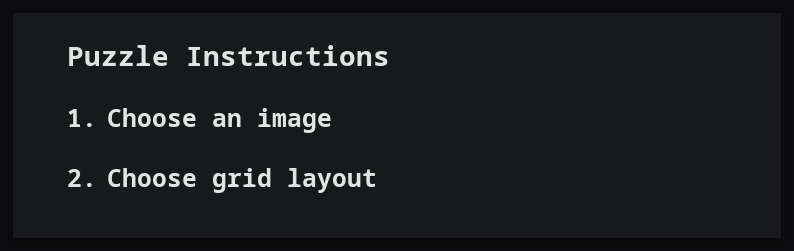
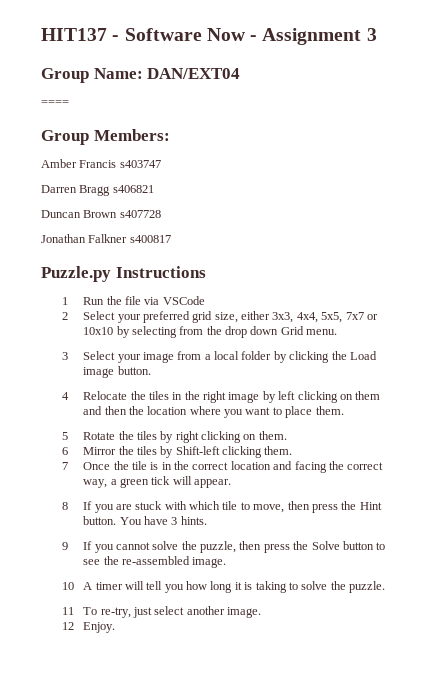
- Puzzle Instructions
- 1. Choose an image
- 2. Choose grid layout
+ HIT137 - Software Now - Assignment 3
+ Group Name: DAN/EXT04
+ ====
+ Group Members:
+ Amber Francis s403747
+ Darren Bragg s406821
+ Duncan Brown s407728
+ Jonathan Falkner s400817
+ Puzzle.py Instructions
+ 1 Run the file via VSCode
+ 2 Select your preferred grid size, either 3x3, 4x4, 5x5, 7x7 or 10x10 by selecting from the drop down Grid menu.
+ 3 Select your image from a local folder by clicking the Load image button.
+ 4 Relocate the tiles in the right image by left clicking on them and then the location where you want to place them.
+ 5 Rotate the tiles by right clicking on them.
+ 6 Mirror the tiles by Shift-left clicking them.
+ 7 Once the tile is in the correct location and facing the correct way, a green tick will appear.
+ 8 If you are stuck with which tile to move, then press the Hint button. You have 3 hints.
+ 9 If you cannot solve the puzzle, then press the Solve button to see the re-assembled image.
+ 10 A timer will tell you how long it is taking to solve the puzzle.
+ 11 To re-try, just select another image.
+ 12 Enjoy.

